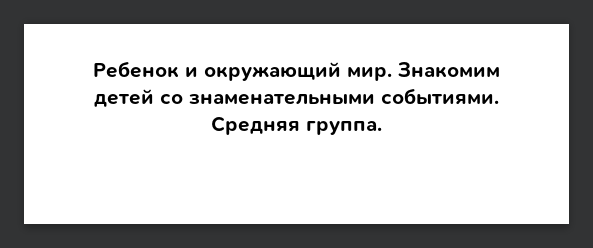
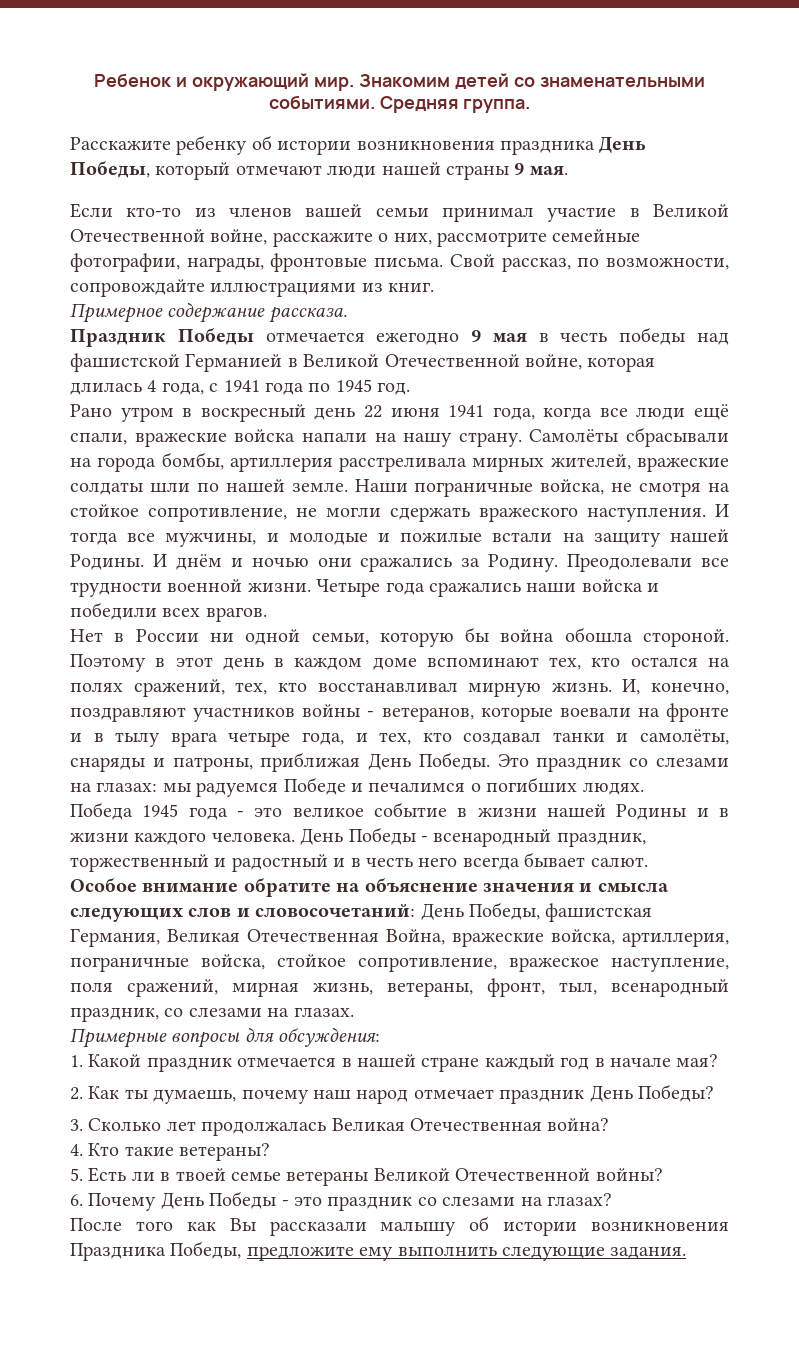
+ Расскажите ребенку об истории возникновения праздника День Победы, который отмечают люди нашей страны 9 мая.
+ Если кто-то из членов вашей семьи принимал участие в Великой Отечественной войне, расскажите о них, рассмотрите семейные фотографии, награды, фронтовые письма. Свой рассказ, по возможности, сопровождайте иллюстрациями из книг.
+ Примерное содержание рассказа.
+ Праздник Победы отмечается ежегодно 9 мая в честь победы над фашистской Германией в Великой Отечественной войне, которая длилась 4 года, с 1941 года по 1945 год.
+ Рано утром в воскресный день 22 июня 1941 года, когда все люди ещё спали, вражеские войска напали на нашу страну. Самолёты сбрасывали на города бомбы, артиллерия расстреливала мирных жителей, вражеские солдаты шли по нашей земле. Наши пограничные войска, не смотря на стойкое сопротивление, не могли сдержать вражеского наступления. И тогда все мужчины, и молодые и пожилые встали на защиту нашей Родины. И днём и ночью они сражались за Родину. Преодолевали все трудности военной жизни. Четыре года сражались наши войска и победили всех врагов.
+ Нет в России ни одной семьи, которую бы война обошла стороной. Поэтому в этот день в каждом доме вспоминают тех, кто остался на полях сражений, тех, кто восстанавливал мирную жизнь. И, конечно, поздравляют участников войны - ветеранов, которые воевали на фронте и в тылу врага четыре года, и тех, кто создавал танки и самолёты, снаряды и патроны, приближая День Победы. Это праздник со слезами на глазах: мы радуемся Победе и печалимся о погибших людях.
+ Победа 1945 года - это великое событие в жизни нашей Родины и в жизни каждого человека. День Победы - всенародный праздник, торжественный и радостный и в честь него всегда бывает салют.
+ Особое внимание обратите на объяснение значения и смысла следующих слов и словосочетаний: День Победы, фашистская Германия, Великая Отечественная Война, вражеские войска, артиллерия, пограничные войска, стойкое сопротивление, вражеское наступление, поля сражений, мирная жизнь, ветераны, фронт, тыл, всенародный праздник, со слезами на глазах.
+ Примерные вопросы для обсуждения:
+ 1. Какой праздник отмечается в нашей стране каждый год в начале мая?
+ 2. Как ты думаешь, почему наш народ отмечает праздник День Победы?
+ 3. Сколько лет продолжалась Великая Отечественная война?
+ 4. Кто такие ветераны?
+ 5. Есть ли в твоей семье ветераны Великой Отечественной войны?
+ 6. Почему День Победы - это праздник со слезами на глазах?
+ После того как Вы рассказали малышу об истории возникновения Праздника Победы, предложите ему выполнить следующие задания.

